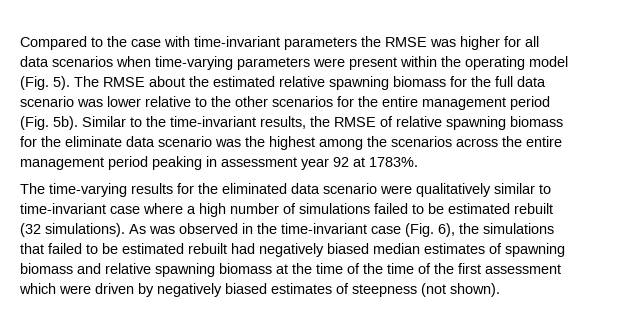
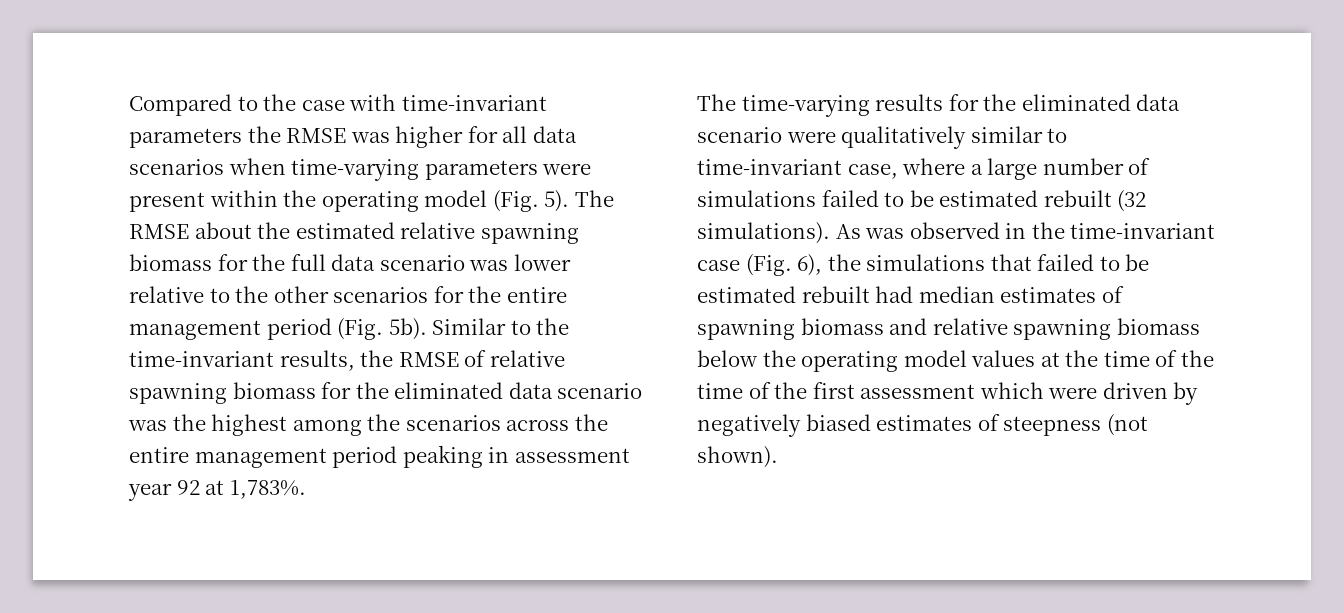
- Similar to the time-invariant results, the RMSE of relative spawning biomass for the eliminate data scenario was the highest among the scenarios across the entire management period peaking in assessment year 92 at 1783%.
+ Similar to the time-invariant results, the RMSE of relative spawning biomass for the eliminated data scenario was the highest among the scenarios across the entire management period peaking in assessment year 92 at 1,783%.
- The time-varying results for the eliminated data scenario were qualitatively similar to time-invariant case where a high number of simulations failed to be estimated rebuilt (32 simulations).
+ The time-varying results for the eliminated data scenario were qualitatively similar to time-invariant case, where a large number of simulations failed to be estimated rebuilt (32 simulations).
- As was observed in the time-invariant case (Fig. 6), the simulations that failed to be estimated rebuilt had negatively biased median estimates of spawning biomass and relative spawning biomass at the time of the time of the first assessment which were driven by negatively biased estimates of steepness (not shown).
+ As was observed in the time-invariant case (Fig. 6), the simulations that failed to be estimated rebuilt had median estimates of spawning biomass and relative spawning biomass below the operating model values at the time of the time of the first assessment which were driven by negatively biased estimates of steepness (not shown).

